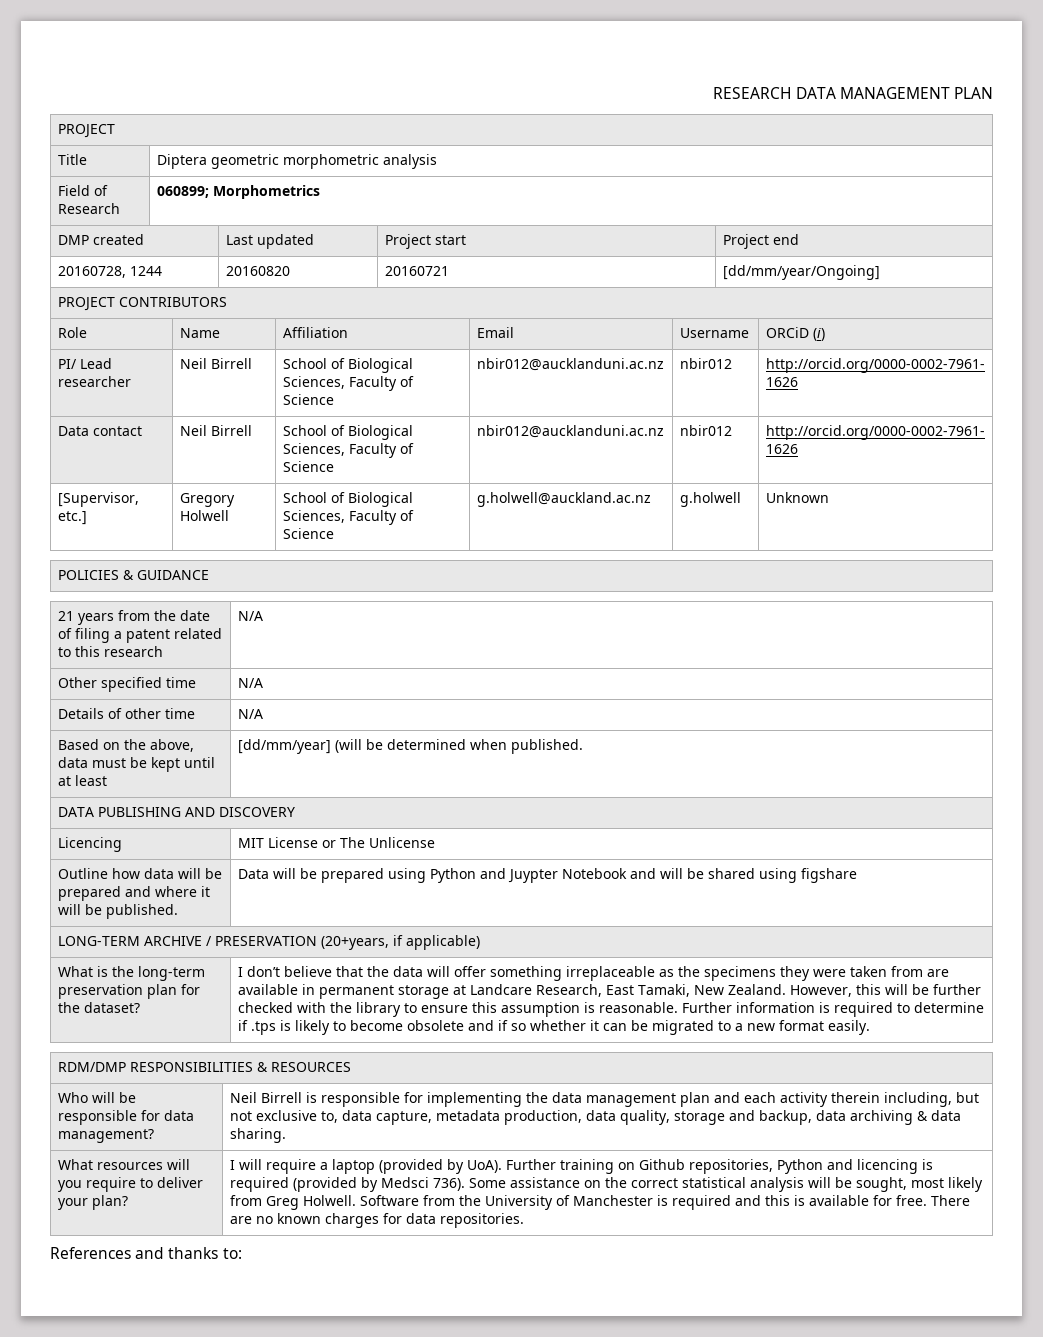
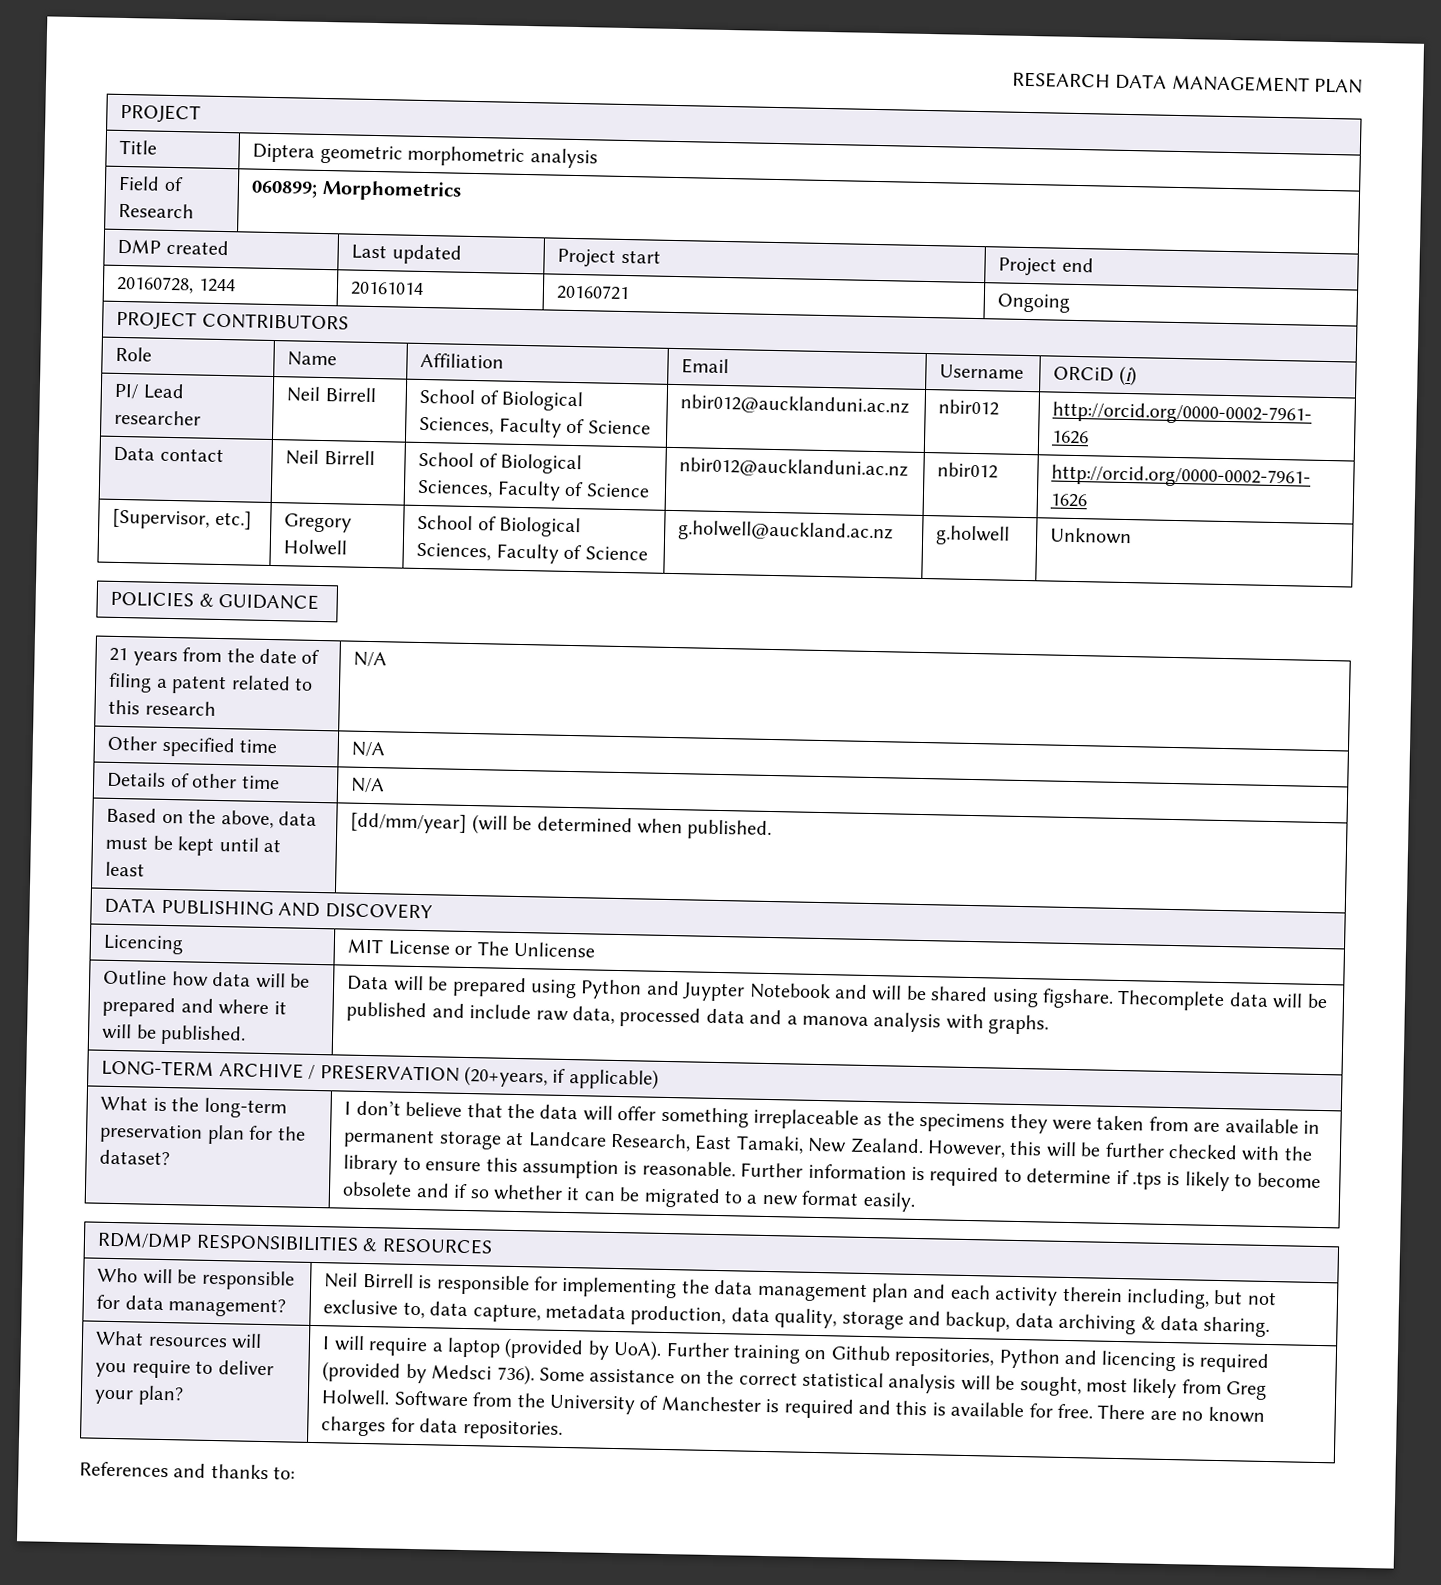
- 20160728, 1244 | 20160820 | 20160721 | [dd/mm/year/Ongoing]
+ 20160728, 1244 | 20161014 | 20160721 | Ongoing
- Data will be prepared using Python and Juypter Notebook and will be shared using figshare
+ Data will be prepared using Python and Juypter Notebook and will be shared using figshare. Thecomplete data will be published and include raw data, processed data and a manova analysis with graphs.

